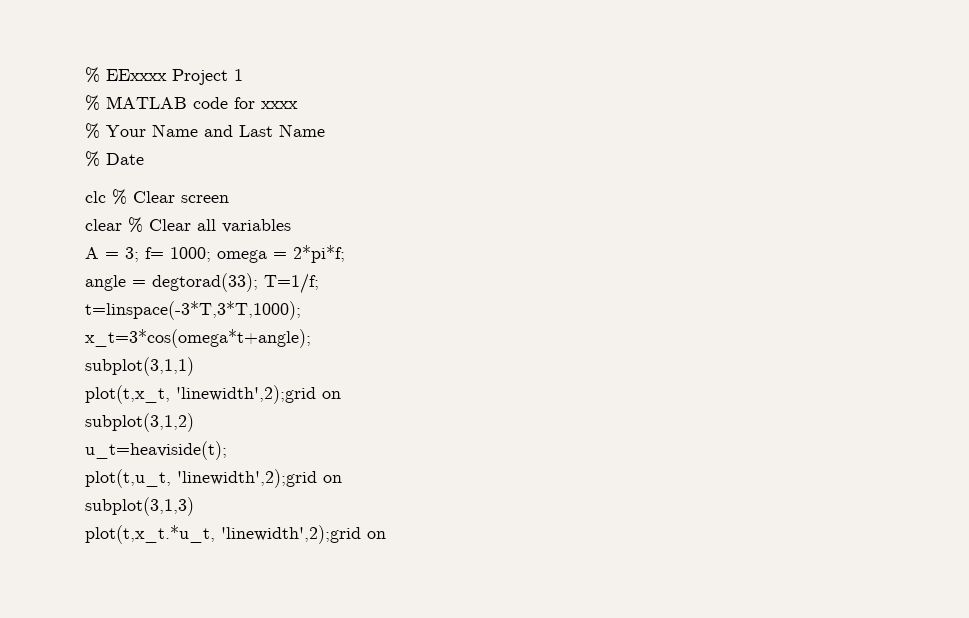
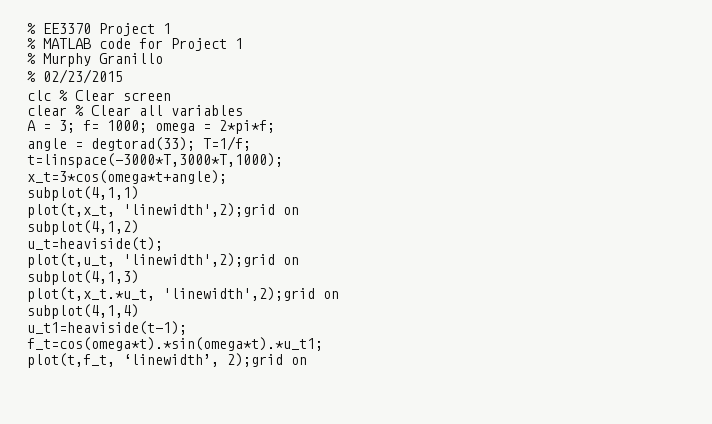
- % EExxxx Project 1
+ % EE3370 Project 1
- % MATLAB code for xxxx
- % Your Name and Last Name
- % Date
+ % MATLAB code for Project 1
+ % Murphy Granillo
+ % 02/23/2015
- t=linspace(-3*T,3*T,1000);
+ t=linspace(-3000*T,3000*T,1000);
- subplot(3,1,1)
+ subplot(4,1,1)
- subplot(3,1,2)
+ subplot(4,1,2)
- subplot(3,1,3)
+ subplot(4,1,3)
+ subplot(4,1,4)
+ u_t1=heaviside(t-1);
+ f_t=cos(omega*t).*sin(omega*t).*u_t1;
+ plot(t,f_t, ‘linewidth’, 2);grid on

